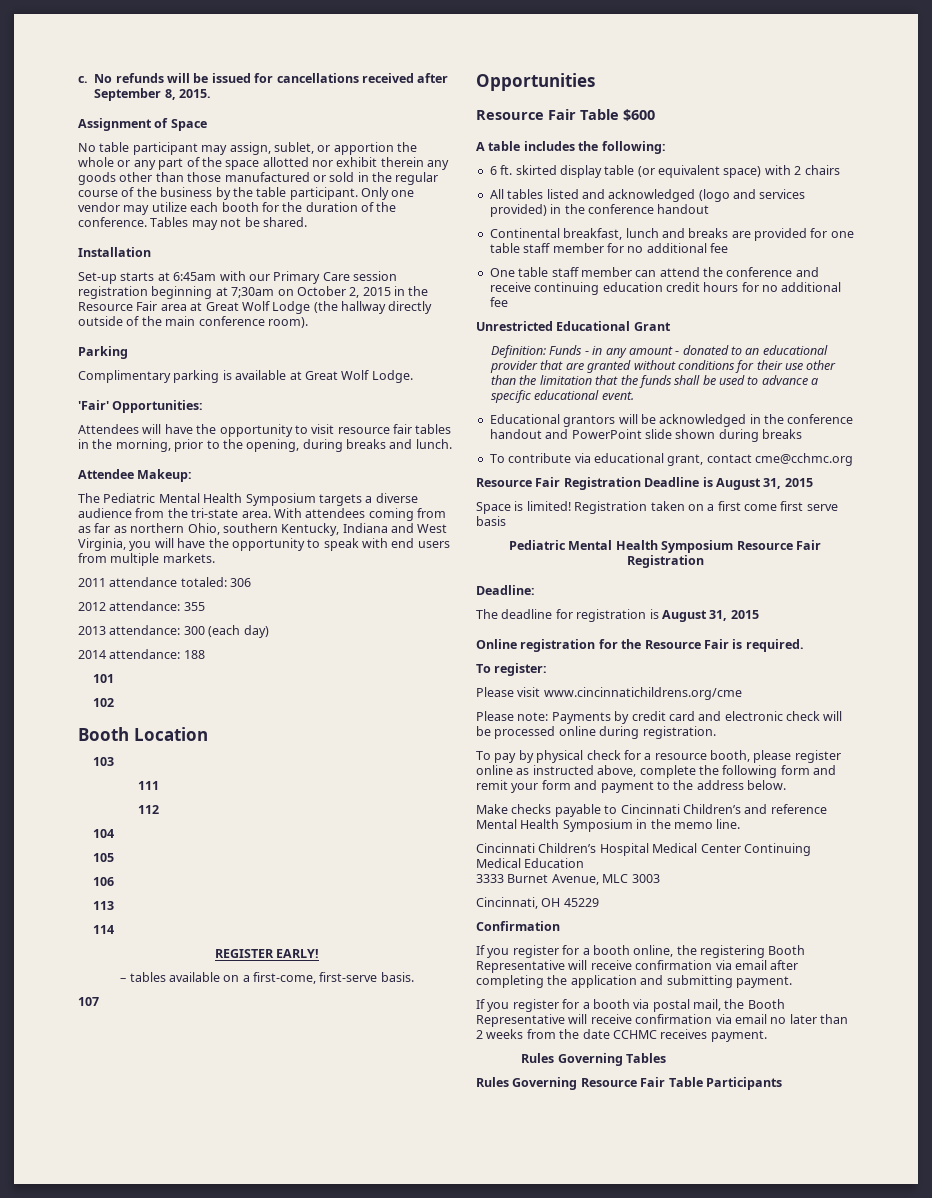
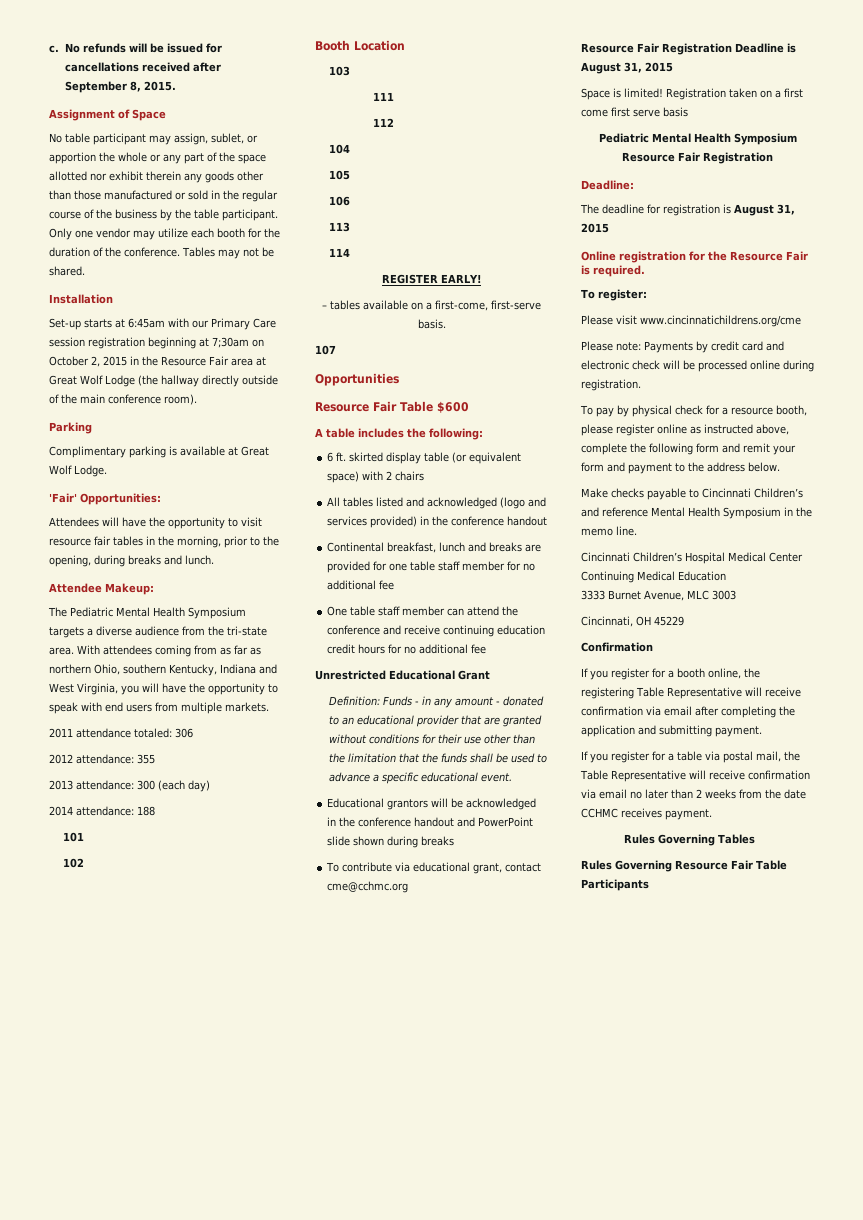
- If you register for a booth online, the registering Booth Representative will receive confirmation via email after completing the application and submitting payment.
+ If you register for a booth online, the registering Table Representative will receive confirmation via email after completing the application and submitting payment.
- If you register for a booth via postal mail, the Booth Representative will receive confirmation via email no later than 2 weeks from the date CCHMC receives payment.
+ If you register for a table via postal mail, the Table Representative will receive confirmation via email no later than 2 weeks from the date CCHMC receives payment.

